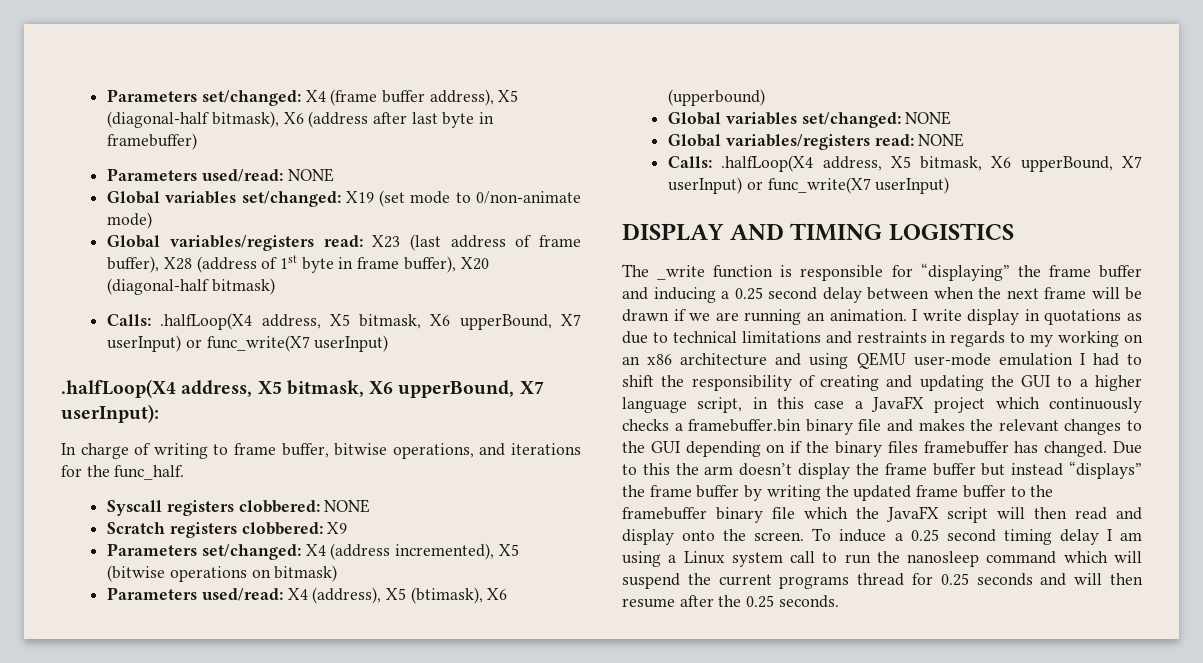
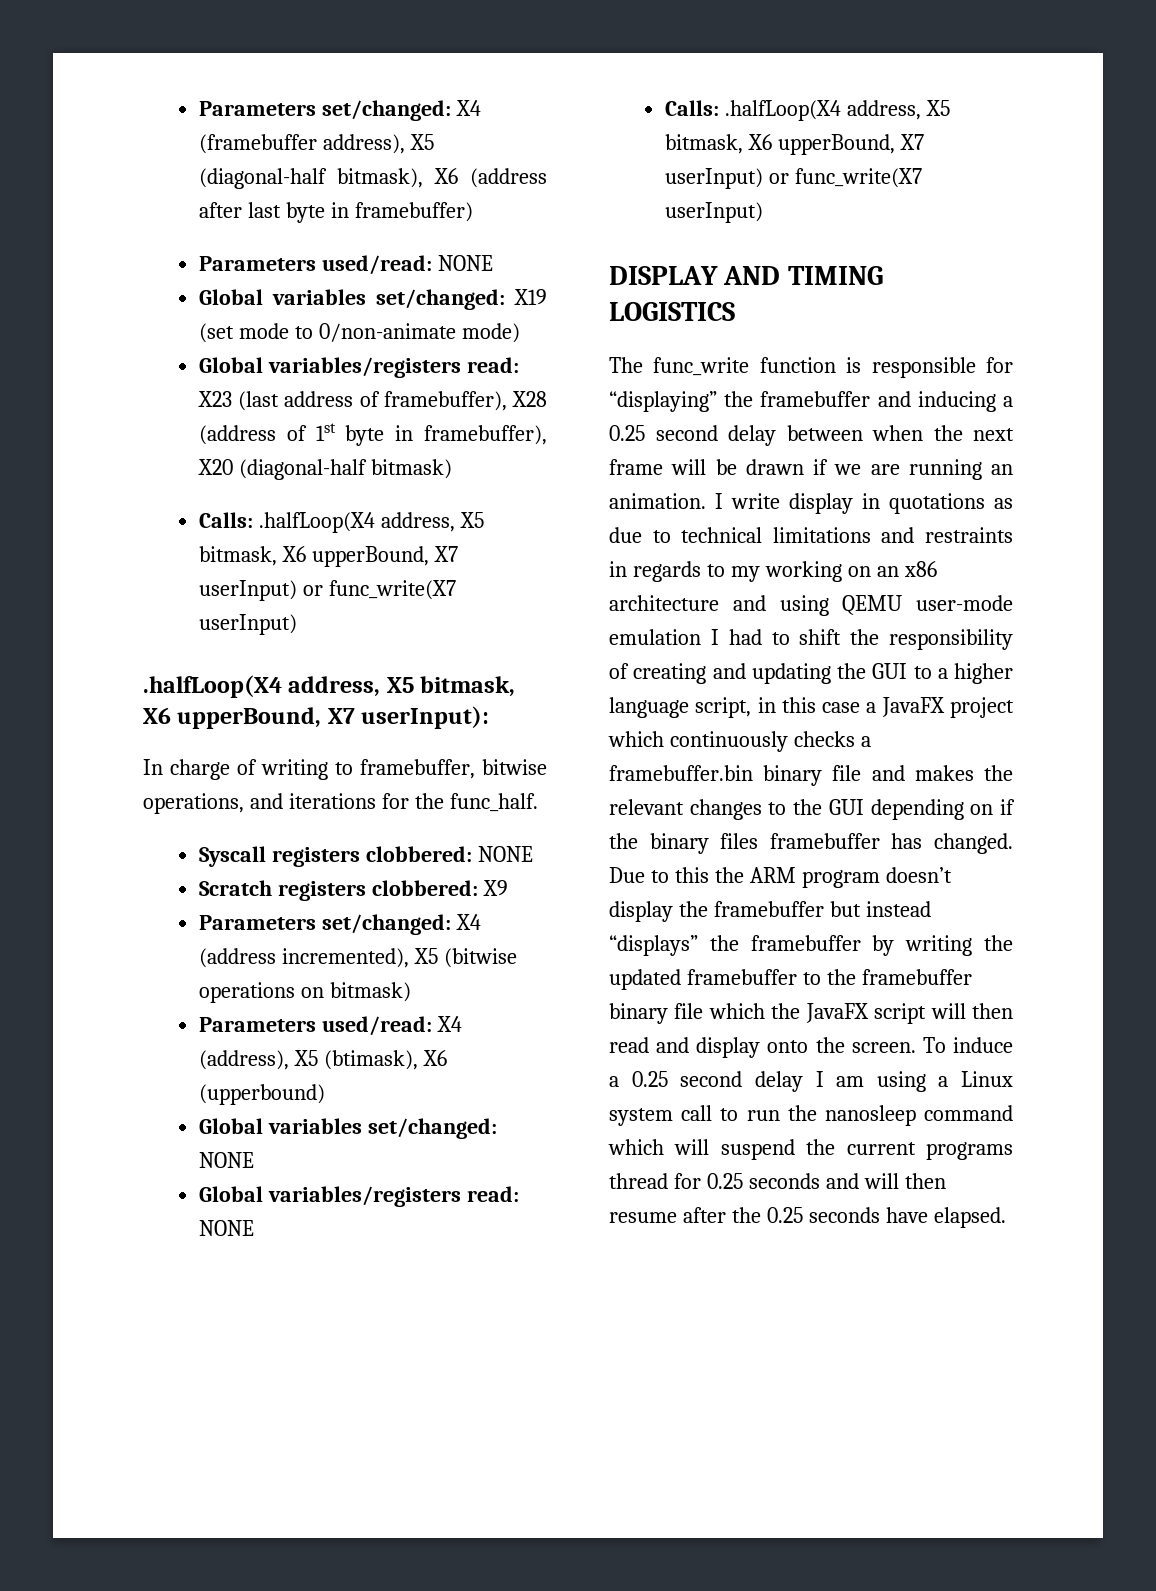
- Parameters set/changed: X4 (frame buffer address), X5 (diagonal-half bitmask), X6 (address after last byte in framebuffer)
+ Parameters set/changed: X4 (framebuffer address), X5 (diagonal-half bitmask), X6 (address after last byte in framebuffer)
- Global variables/registers read: X23 (last address of frame buffer), X28 (address of 1st byte in frame buffer), X20 (diagonal-half bitmask)
+ Global variables/registers read: X23 (last address of framebuffer), X28 (address of 1st byte in framebuffer), X20 (diagonal-half bitmask)
- In charge of writing to frame buffer, bitwise operations, and iterations for the func_half.
+ In charge of writing to framebuffer, bitwise operations, and iterations for the func_half.
- The _write function is responsible for “displaying” the frame buffer and inducing a 0.25 second delay between when the next frame will be drawn if we are running an animation.
+ The func_write function is responsible for “displaying” the framebuffer and inducing a 0.25 second delay between when the next frame will be drawn if we are running an animation.
- Due to this the arm doesn’t display the frame buffer but instead “displays” the frame buffer by writing the updated frame buffer to the framebuffer binary file which the JavaFX script will then read and display onto the screen.
+ Due to this the ARM program doesn’t display the framebuffer but instead “displays” the framebuffer by writing the updated framebuffer to the framebuffer binary file which the JavaFX script will then read and display onto the screen.
- To induce a 0.25 second timing delay I am using a Linux system call to run the nanosleep command which will suspend the current programs thread for 0.25 seconds and will then resume after the 0.25 seconds.
+ To induce a 0.25 second delay I am using a Linux system call to run the nanosleep command which will suspend the current programs thread for 0.25 seconds and will then resume after the 0.25 seconds have elapsed.

